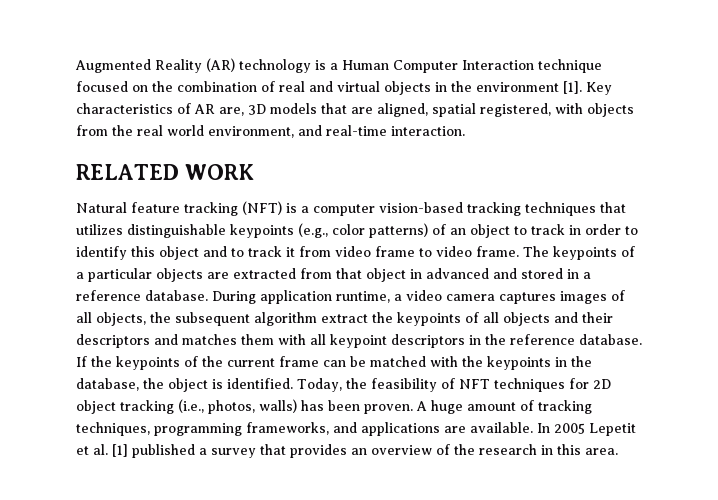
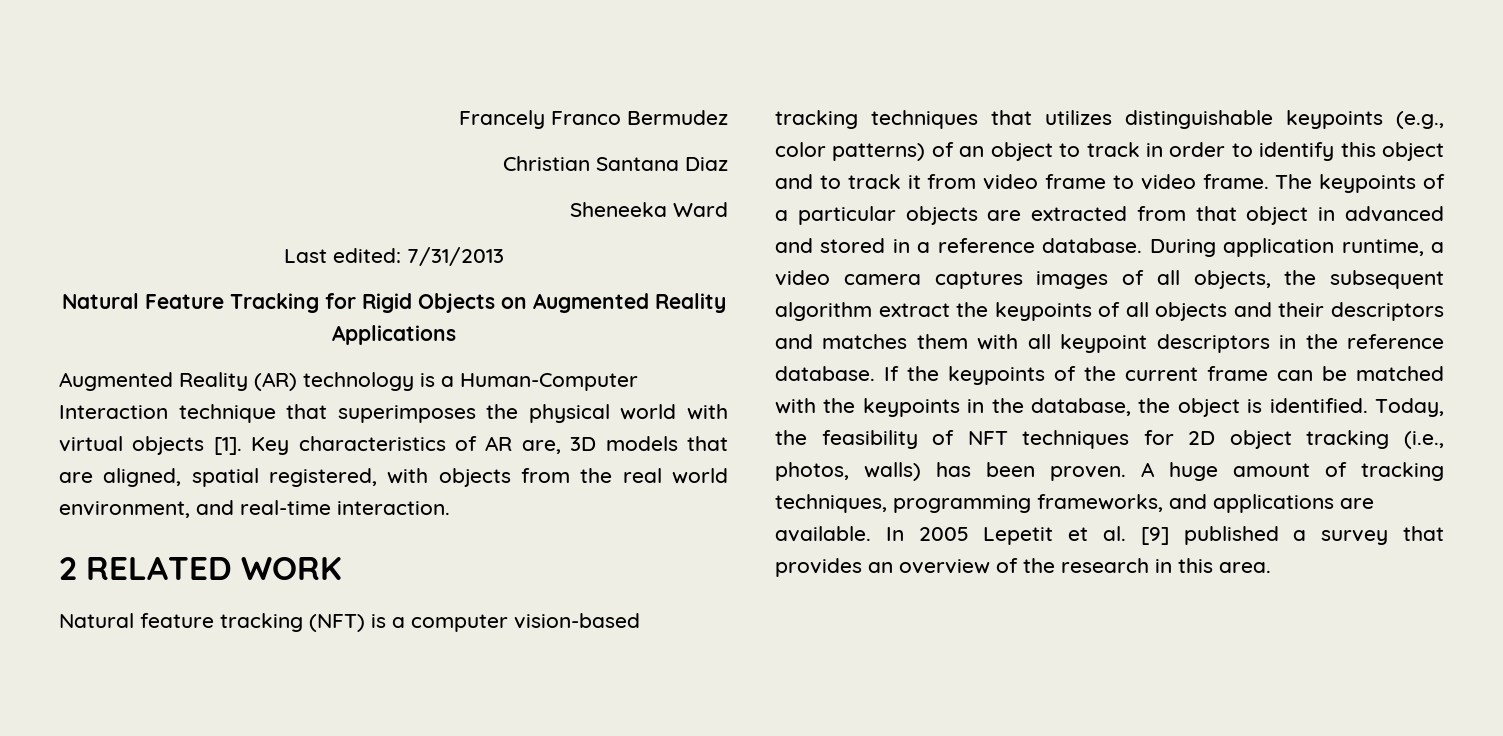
+ Francely Franco Bermudez
+ Christian Santana Diaz
+ Sheneeka Ward
+ Last edited: 7/31/2013
+ Natural Feature Tracking for Rigid Objects on Augmented Reality Applications
- Augmented Reality (AR) technology is a Human Computer Interaction technique focused on the combination of real and virtual objects in the environment [1].
+ Augmented Reality (AR) technology is a Human-Computer Interaction technique that superimposes the physical world with virtual objects [1].
- RELATED WORK
+ 2 RELATED WORK
- In 2005 Lepetit et al. [1] published a survey that provides an overview of the research in this area.
+ In 2005 Lepetit et al. [9] published a survey that provides an overview of the research in this area.

